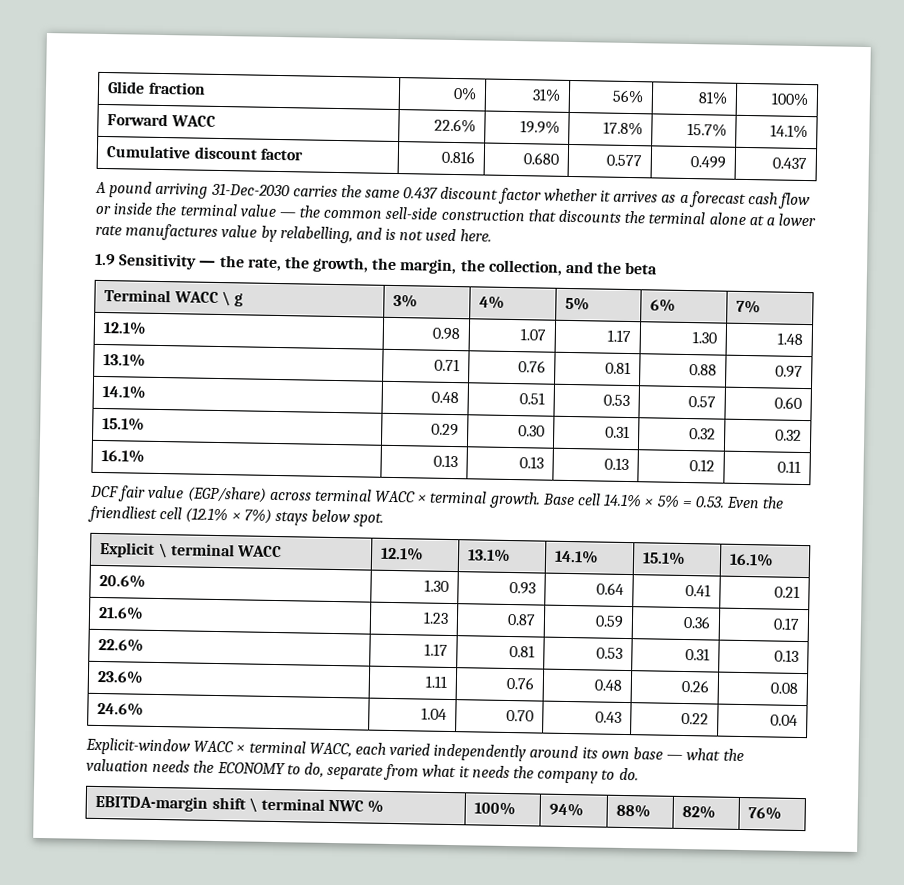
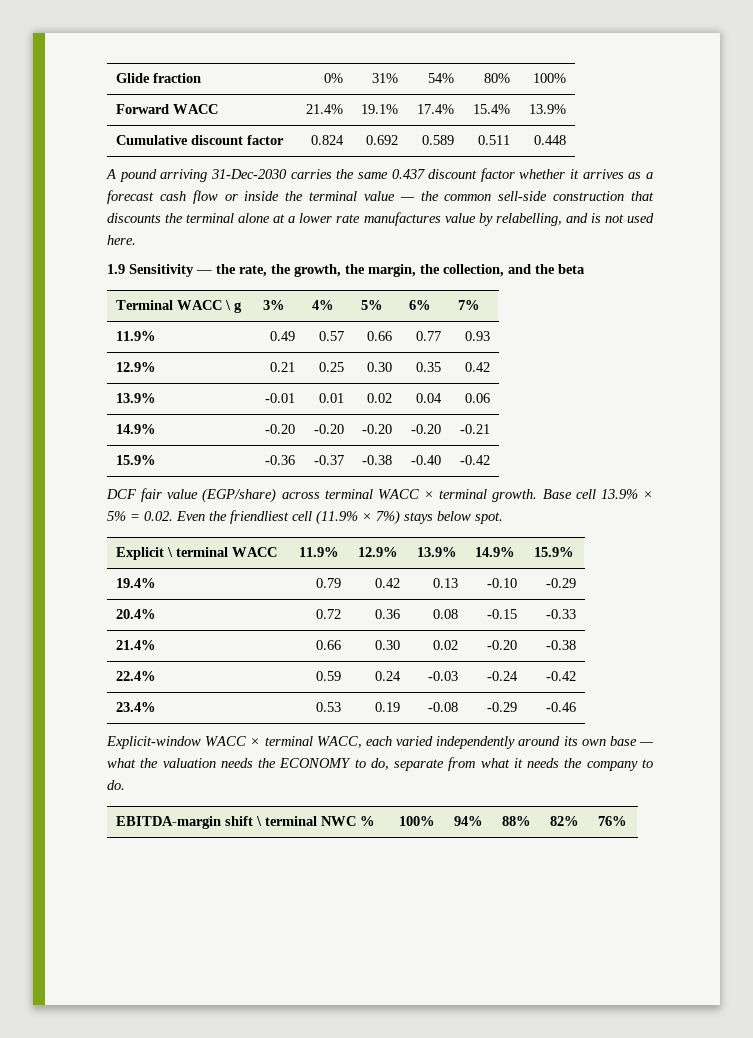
- Glide fraction | 0% | 31% | 56% | 81% | 100%
+ Glide fraction | 0% | 31% | 54% | 80% | 100%
- Forward WACC | 22.6% | 19.9% | 17.8% | 15.7% | 14.1%
- Cumulative discount factor | 0.816 | 0.680 | 0.577 | 0.499 | 0.437
+ Forward WACC | 21.4% | 19.1% | 17.4% | 15.4% | 13.9%
+ Cumulative discount factor | 0.824 | 0.692 | 0.589 | 0.511 | 0.448
- 12.1% | 0.98 | 1.07 | 1.17 | 1.30 | 1.48
- 13.1% | 0.71 | 0.76 | 0.81 | 0.88 | 0.97
- 14.1% | 0.48 | 0.51 | 0.53 | 0.57 | 0.60
- 15.1% | 0.29 | 0.30 | 0.31 | 0.32 | 0.32
- 16.1% | 0.13 | 0.13 | 0.13 | 0.12 | 0.11
+ 11.9% | 0.49 | 0.57 | 0.66 | 0.77 | 0.93
+ 12.9% | 0.21 | 0.25 | 0.30 | 0.35 | 0.42
+ 13.9% | -0.01 | 0.01 | 0.02 | 0.04 | 0.06
+ 14.9% | -0.20 | -0.20 | -0.20 | -0.20 | -0.21
+ 15.9% | -0.36 | -0.37 | -0.38 | -0.40 | -0.42
- Base cell 14.1% × 5% = 0.53. Even the friendliest cell (12.1% × 7%) stays below spot.
+ Base cell 13.9% × 5% = 0.02. Even the friendliest cell (11.9% × 7%) stays below spot.
- Explicit \ terminal WACC | 12.1% | 13.1% | 14.1% | 15.1% | 16.1%
- 20.6% | 1.30 | 0.93 | 0.64 | 0.41 | 0.21
- 21.6% | 1.23 | 0.87 | 0.59 | 0.36 | 0.17
- 22.6% | 1.17 | 0.81 | 0.53 | 0.31 | 0.13
- 23.6% | 1.11 | 0.76 | 0.48 | 0.26 | 0.08
- 24.6% | 1.04 | 0.70 | 0.43 | 0.22 | 0.04
+ Explicit \ terminal WACC | 11.9% | 12.9% | 13.9% | 14.9% | 15.9%
+ 19.4% | 0.79 | 0.42 | 0.13 | -0.10 | -0.29
+ 20.4% | 0.72 | 0.36 | 0.08 | -0.15 | -0.33
+ 21.4% | 0.66 | 0.30 | 0.02 | -0.20 | -0.38
+ 22.4% | 0.59 | 0.24 | -0.03 | -0.24 | -0.42
+ 23.4% | 0.53 | 0.19 | -0.08 | -0.29 | -0.46

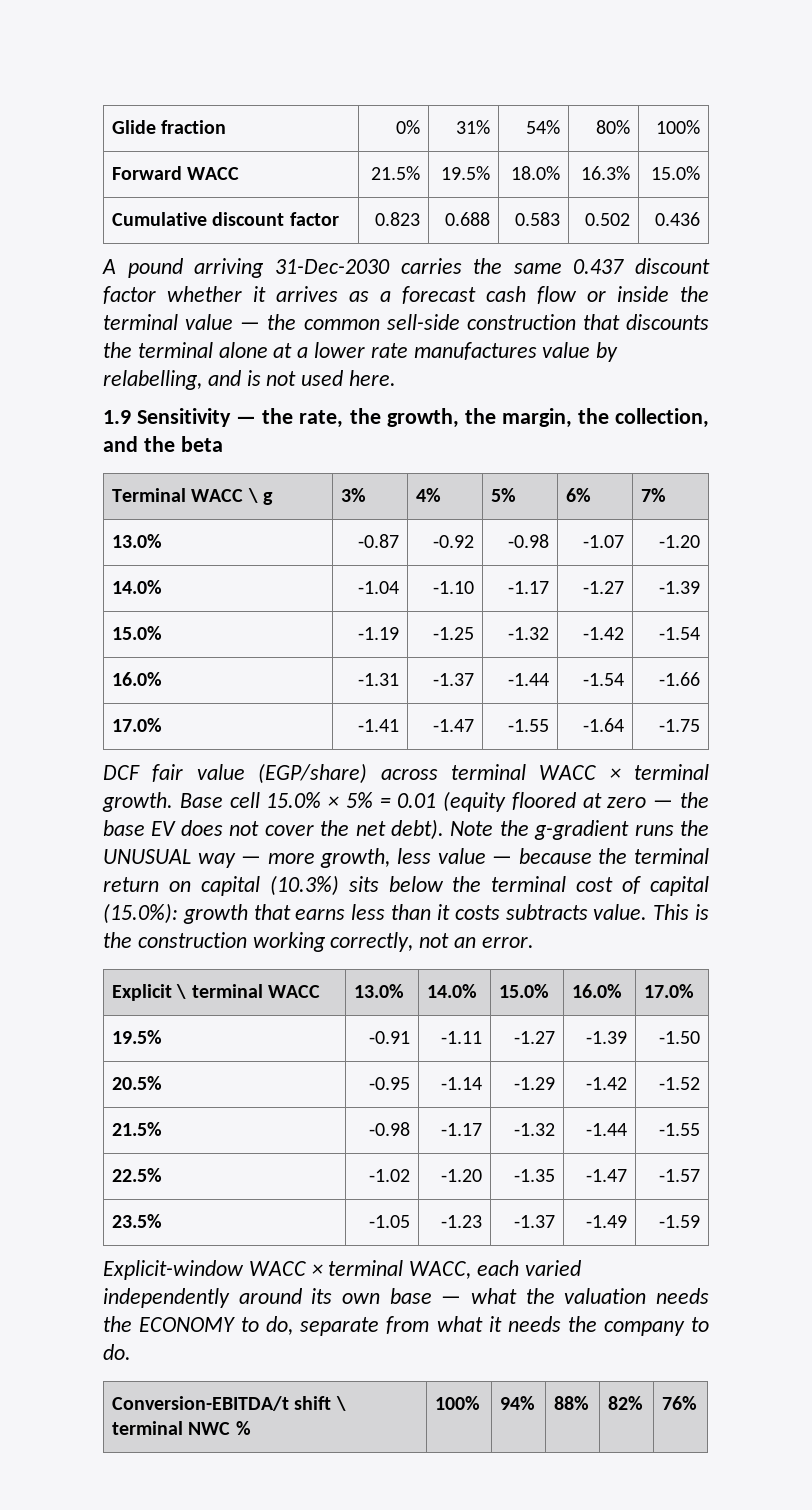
- Forward WACC | 21.4% | 19.1% | 17.4% | 15.4% | 13.9%
- Cumulative discount factor | 0.824 | 0.692 | 0.589 | 0.511 | 0.448
+ Forward WACC | 21.5% | 19.5% | 18.0% | 16.3% | 15.0%
+ Cumulative discount factor | 0.823 | 0.688 | 0.583 | 0.502 | 0.436
- 11.9% | 0.49 | 0.57 | 0.66 | 0.77 | 0.93
- 12.9% | 0.21 | 0.25 | 0.30 | 0.35 | 0.42
- 13.9% | -0.01 | 0.01 | 0.02 | 0.04 | 0.06
- 14.9% | -0.20 | -0.20 | -0.20 | -0.20 | -0.21
- 15.9% | -0.36 | -0.37 | -0.38 | -0.40 | -0.42
+ 13.0% | -0.87 | -0.92 | -0.98 | -1.07 | -1.20
+ 14.0% | -1.04 | -1.10 | -1.17 | -1.27 | -1.39
+ 15.0% | -1.19 | -1.25 | -1.32 | -1.42 | -1.54
+ 16.0% | -1.31 | -1.37 | -1.44 | -1.54 | -1.66
+ 17.0% | -1.41 | -1.47 | -1.55 | -1.64 | -1.75
- Base cell 13.9% × 5% = 0.02. Even the friendliest cell (11.9% × 7%) stays below spot.
- Explicit \ terminal WACC | 11.9% | 12.9% | 13.9% | 14.9% | 15.9%
- 19.4% | 0.79 | 0.42 | 0.13 | -0.10 | -0.29
- 20.4% | 0.72 | 0.36 | 0.08 | -0.15 | -0.33
- 21.4% | 0.66 | 0.30 | 0.02 | -0.20 | -0.38
- 22.4% | 0.59 | 0.24 | -0.03 | -0.24 | -0.42
- 23.4% | 0.53 | 0.19 | -0.08 | -0.29 | -0.46
+ Base cell 15.0% × 5% = 0.01 (equity floored at zero — the base EV does not cover the net debt). Note the g-gradient runs the UNUSUAL way — more growth, less value — because the terminal return on capital (10.3%) sits below the terminal cost of capital (15.0%): growth that earns less than it costs subtracts value. This is the construction working correctly, not an error.
+ Explicit \ terminal WACC | 13.0% | 14.0% | 15.0% | 16.0% | 17.0%
+ 19.5% | -0.91 | -1.11 | -1.27 | -1.39 | -1.50
+ 20.5% | -0.95 | -1.14 | -1.29 | -1.42 | -1.52
+ 21.5% | -0.98 | -1.17 | -1.32 | -1.44 | -1.55
+ 22.5% | -1.02 | -1.20 | -1.35 | -1.47 | -1.57
+ 23.5% | -1.05 | -1.23 | -1.37 | -1.49 | -1.59
- EBITDA-margin shift \ terminal NWC % | 100% | 94% | 88% | 82% | 76%
+ Conversion-EBITDA/t shift \ terminal NWC % | 100% | 94% | 88% | 82% | 76%

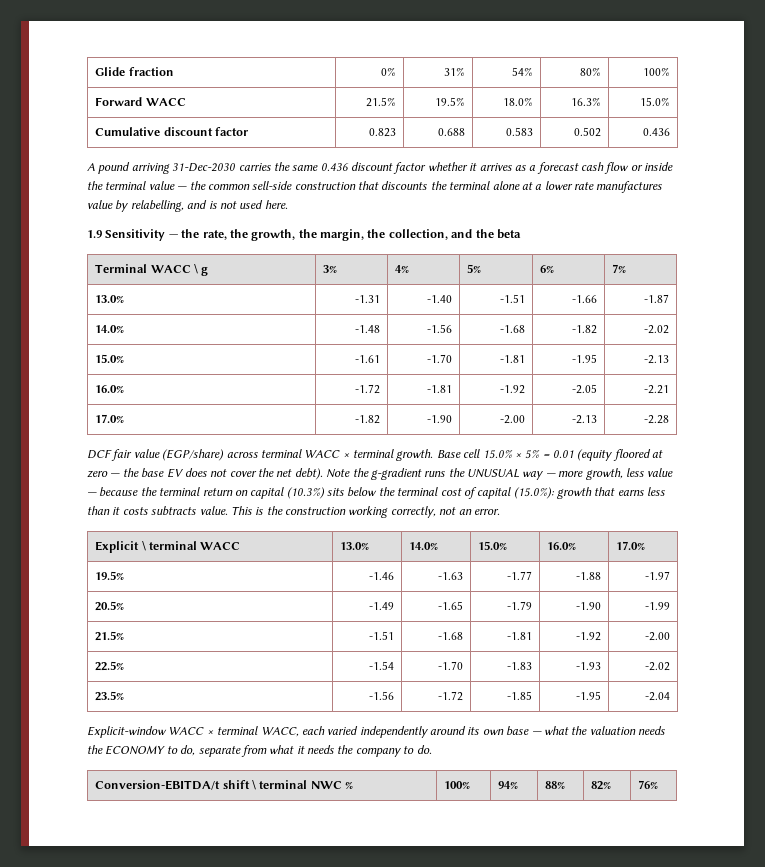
- A pound arriving 31-Dec-2030 carries the same 0.437 discount factor whether it arrives as a forecast cash flow or inside the terminal value — the common sell-side construction that discounts the terminal alone at a lower rate manufactures value by relabelling, and is not used here.
+ A pound arriving 31-Dec-2030 carries the same 0.436 discount factor whether it arrives as a forecast cash flow or inside the terminal value — the common sell-side construction that discounts the terminal alone at a lower rate manufactures value by relabelling, and is not used here.
- 13.0% | -0.87 | -0.92 | -0.98 | -1.07 | -1.20
- 14.0% | -1.04 | -1.10 | -1.17 | -1.27 | -1.39
- 15.0% | -1.19 | -1.25 | -1.32 | -1.42 | -1.54
- 16.0% | -1.31 | -1.37 | -1.44 | -1.54 | -1.66
- 17.0% | -1.41 | -1.47 | -1.55 | -1.64 | -1.75
+ 13.0% | -1.31 | -1.40 | -1.51 | -1.66 | -1.87
+ 14.0% | -1.48 | -1.56 | -1.68 | -1.82 | -2.02
+ 15.0% | -1.61 | -1.70 | -1.81 | -1.95 | -2.13
+ 16.0% | -1.72 | -1.81 | -1.92 | -2.05 | -2.21
+ 17.0% | -1.82 | -1.90 | -2.00 | -2.13 | -2.28
- 19.5% | -0.91 | -1.11 | -1.27 | -1.39 | -1.50
- 20.5% | -0.95 | -1.14 | -1.29 | -1.42 | -1.52
- 21.5% | -0.98 | -1.17 | -1.32 | -1.44 | -1.55
- 22.5% | -1.02 | -1.20 | -1.35 | -1.47 | -1.57
- 23.5% | -1.05 | -1.23 | -1.37 | -1.49 | -1.59
+ 19.5% | -1.46 | -1.63 | -1.77 | -1.88 | -1.97
+ 20.5% | -1.49 | -1.65 | -1.79 | -1.90 | -1.99
+ 21.5% | -1.51 | -1.68 | -1.81 | -1.92 | -2.00
+ 22.5% | -1.54 | -1.70 | -1.83 | -1.93 | -2.02
+ 23.5% | -1.56 | -1.72 | -1.85 | -1.95 | -2.04

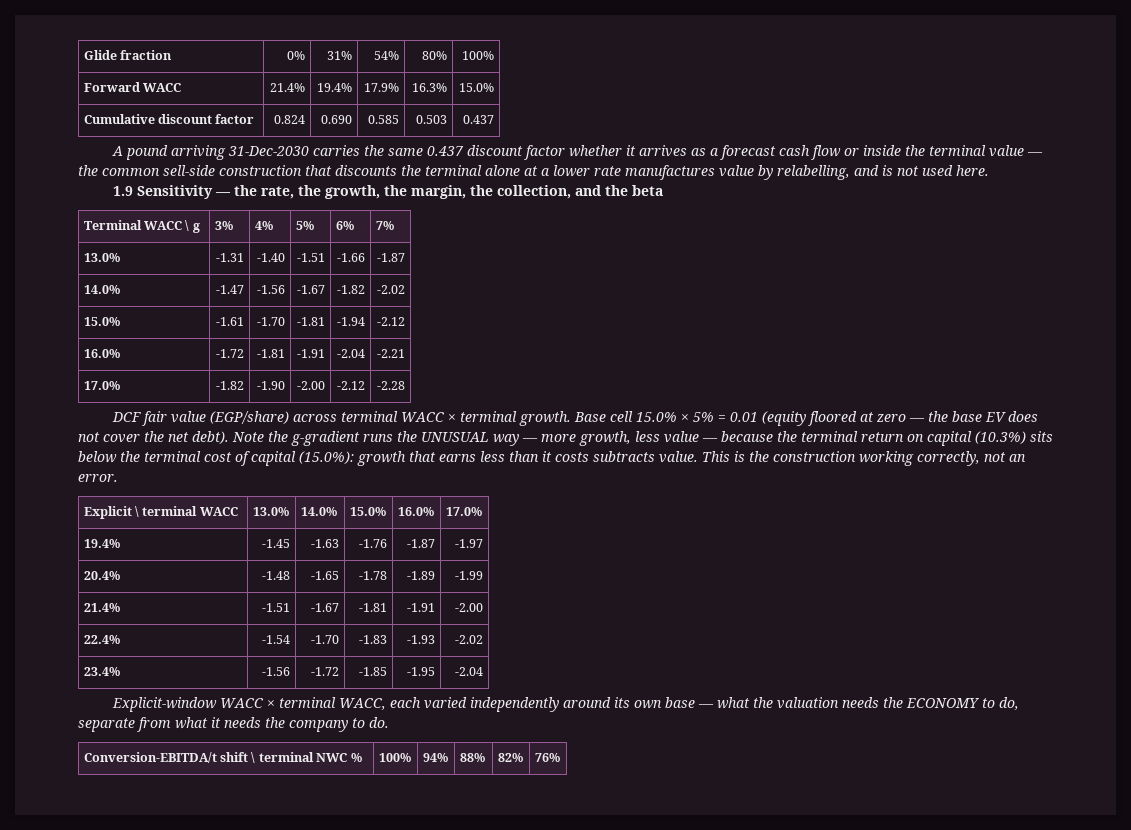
- Forward WACC | 21.5% | 19.5% | 18.0% | 16.3% | 15.0%
+ Forward WACC | 21.4% | 19.4% | 17.9% | 16.3% | 15.0%
- Cumulative discount factor | 0.823 | 0.688 | 0.583 | 0.502 | 0.436
+ Cumulative discount factor | 0.824 | 0.690 | 0.585 | 0.503 | 0.437
- A pound arriving 31-Dec-2030 carries the same 0.436 discount factor whether it arrives as a forecast cash flow or inside the terminal value — the common sell-side construction that discounts the terminal alone at a lower rate manufactures value by relabelling, and is not used here.
+ A pound arriving 31-Dec-2030 carries the same 0.437 discount factor whether it arrives as a forecast cash flow or inside the terminal value — the common sell-side construction that discounts the terminal alone at a lower rate manufactures value by relabelling, and is not used here.
- 14.0% | -1.48 | -1.56 | -1.68 | -1.82 | -2.02
+ 14.0% | -1.47 | -1.56 | -1.67 | -1.82 | -2.02
- 15.0% | -1.61 | -1.70 | -1.81 | -1.95 | -2.13
+ 15.0% | -1.61 | -1.70 | -1.81 | -1.94 | -2.12
- 16.0% | -1.72 | -1.81 | -1.92 | -2.05 | -2.21
+ 16.0% | -1.72 | -1.81 | -1.91 | -2.04 | -2.21
- 17.0% | -1.82 | -1.90 | -2.00 | -2.13 | -2.28
+ 17.0% | -1.82 | -1.90 | -2.00 | -2.12 | -2.28
- 19.5% | -1.46 | -1.63 | -1.77 | -1.88 | -1.97
+ 19.4% | -1.45 | -1.63 | -1.76 | -1.87 | -1.97
- 20.5% | -1.49 | -1.65 | -1.79 | -1.90 | -1.99
+ 20.4% | -1.48 | -1.65 | -1.78 | -1.89 | -1.99
- 21.5% | -1.51 | -1.68 | -1.81 | -1.92 | -2.00
+ 21.4% | -1.51 | -1.67 | -1.81 | -1.91 | -2.00
- 22.5% | -1.54 | -1.70 | -1.83 | -1.93 | -2.02
+ 22.4% | -1.54 | -1.70 | -1.83 | -1.93 | -2.02
- 23.5% | -1.56 | -1.72 | -1.85 | -1.95 | -2.04
+ 23.4% | -1.56 | -1.72 | -1.85 | -1.95 | -2.04

